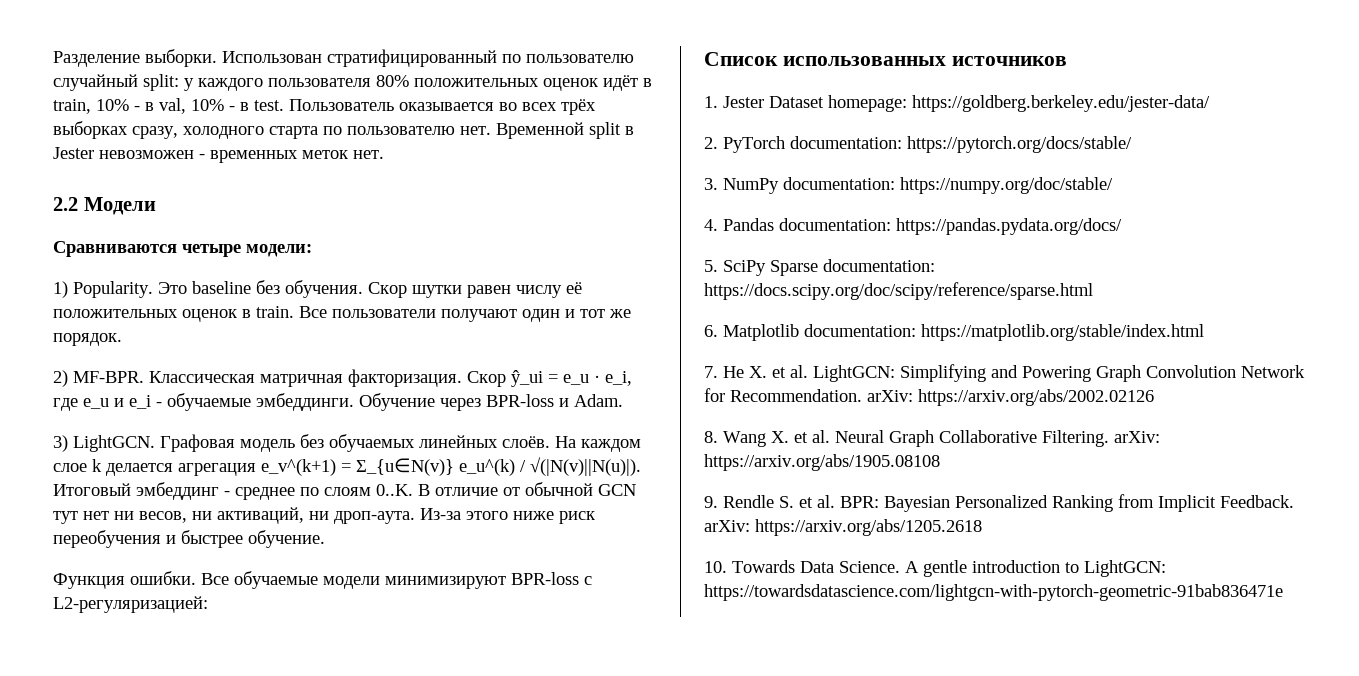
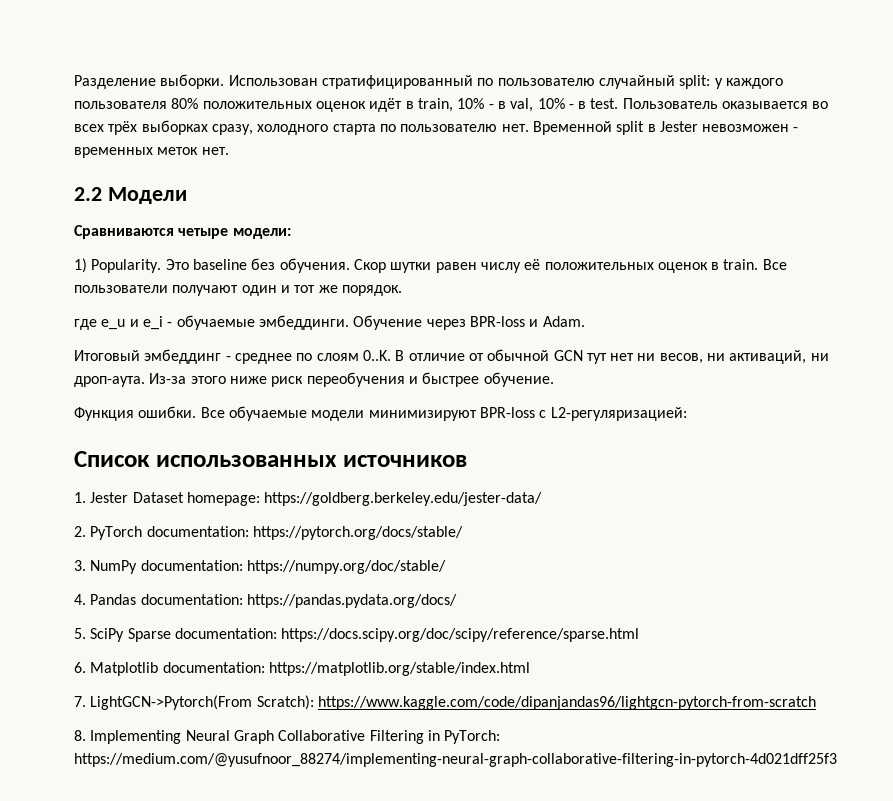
- 2) MF-BPR. Классическая матричная факторизация. Скор ŷ_ui = e_u · e_i, где e_u и e_i - обучаемые эмбеддинги.
+ где e_u и e_i - обучаемые эмбеддинги.
- 3) LightGCN. Графовая модель без обучаемых линейных слоёв. На каждом слое k делается агрегация e_v^(k+1) = Σ_{u∈N(v)} e_u^(k) / √(|N(v)||N(u)|).
- 7. He X. et al. LightGCN: Simplifying and Powering Graph Convolution Network for Recommendation. arXiv: https://arxiv.org/abs/2002.02126
- 8. Wang X. et al. Neural Graph Collaborative Filtering. arXiv: https://arxiv.org/abs/1905.08108
- 9. Rendle S. et al. BPR: Bayesian Personalized Ranking from Implicit Feedback. arXiv: https://arxiv.org/abs/1205.2618
- 10. Towards Data Science. A gentle introduction to LightGCN: https://towardsdatascience.com/lightgcn-with-pytorch-geometric-91bab836471e
+ 7. LightGCN->Pytorch(From Scratch): https://www.kaggle.com/code/dipanjandas96/lightgcn-pytorch-from-scratch
+ 8. Implementing Neural Graph Collaborative Filtering in PyTorch: https://medium.com/@yusufnoor_88274/implementing-neural-graph-collaborative-filtering-in-pytorch-4d021dff25f3

